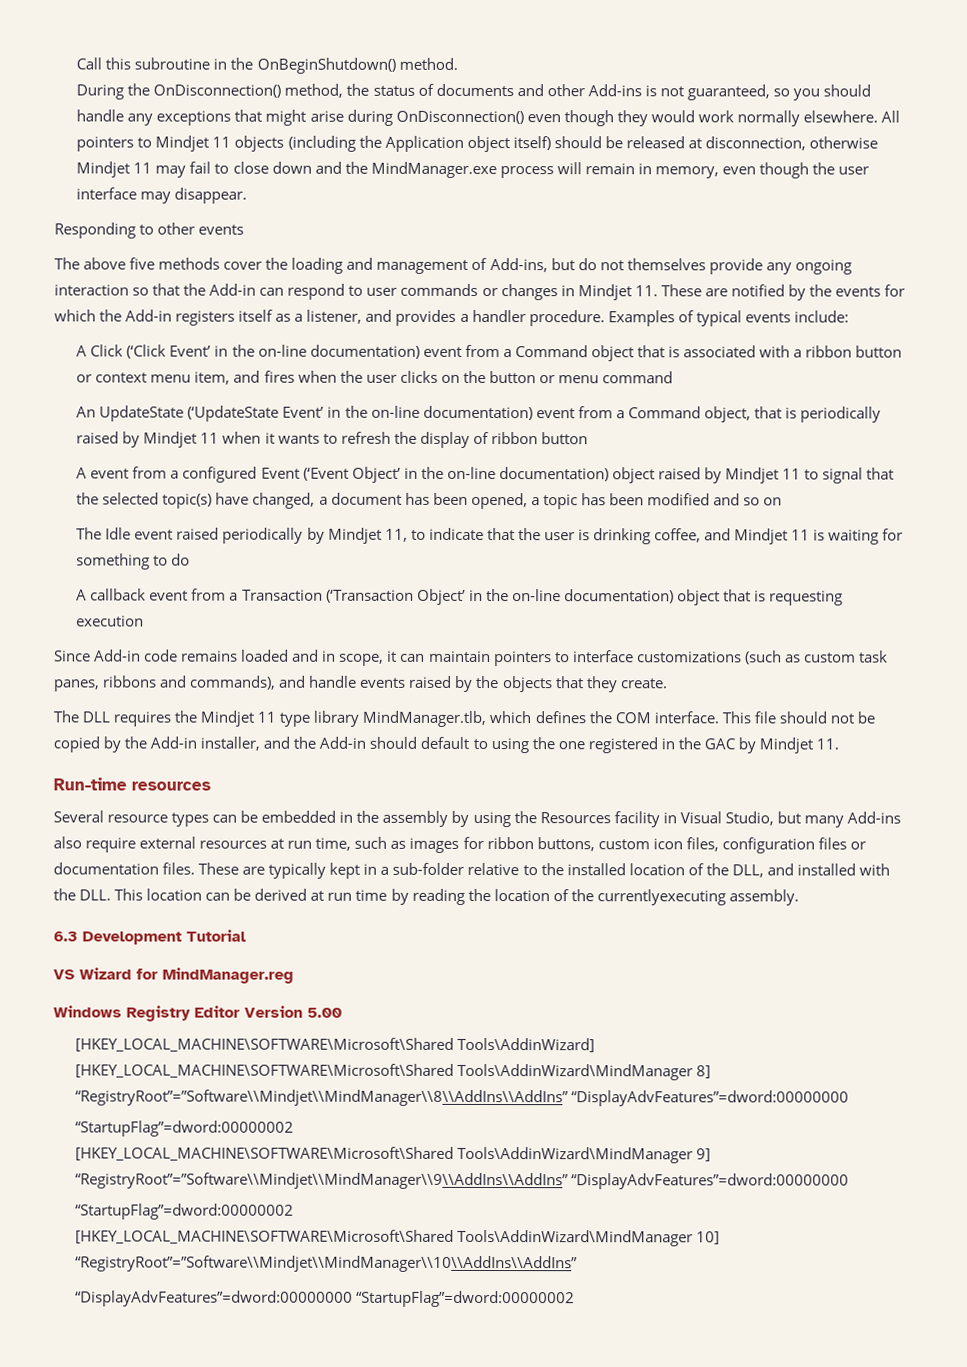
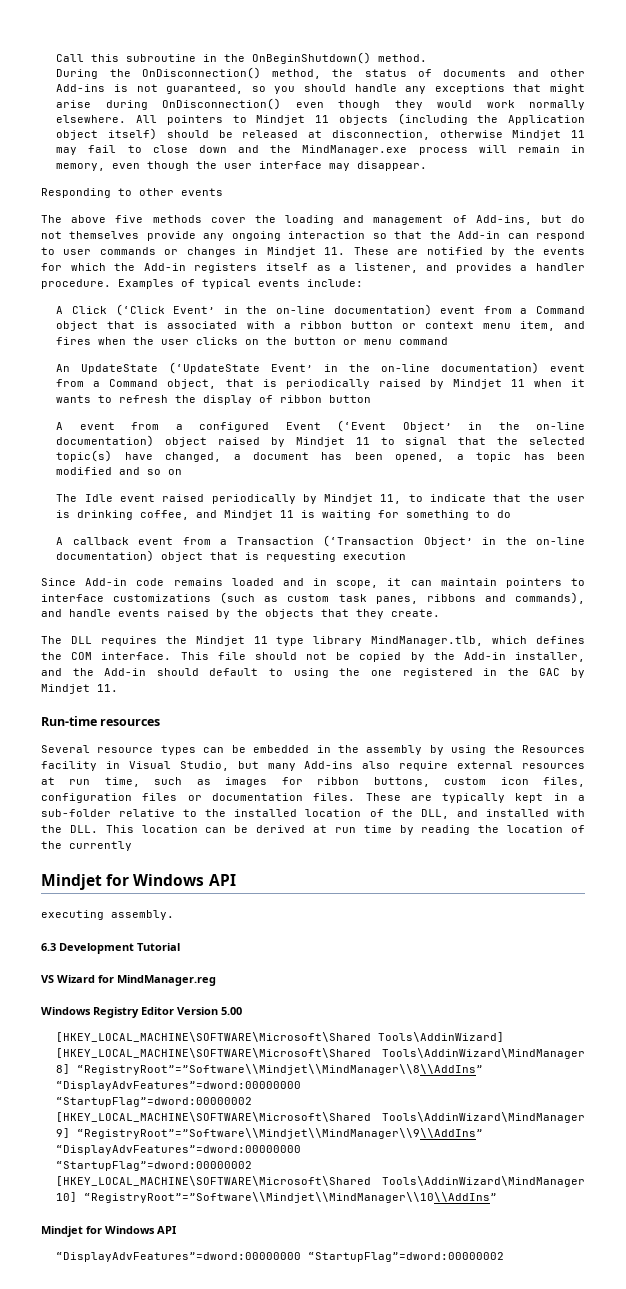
- These are typically kept in a sub-folder relative to the installed location of the DLL, and installed with the DLL. This location can be derived at run time by reading the location of the currentlyexecuting assembly.
+ These are typically kept in a sub-folder relative to the installed location of the DLL, and installed with the DLL. This location can be derived at run time by reading the location of the currently
+ Mindjet for Windows API
+ executing assembly.
- [HKEY_LOCAL_MACHINE\SOFTWARE\Microsoft\Shared Tools\AddinWizard] [HKEY_LOCAL_MACHINE\SOFTWARE\Microsoft\Shared Tools\AddinWizard\MindManager 8] “RegistryRoot”=”Software\\Mindjet\\MindManager\\8\\AddIns\\AddIns” “DisplayAdvFeatures”=dword:00000000
+ [HKEY_LOCAL_MACHINE\SOFTWARE\Microsoft\Shared Tools\AddinWizard] [HKEY_LOCAL_MACHINE\SOFTWARE\Microsoft\Shared Tools\AddinWizard\MindManager 8] “RegistryRoot”=”Software\\Mindjet\\MindManager\\8\\AddIns” “DisplayAdvFeatures”=dword:00000000
- [HKEY_LOCAL_MACHINE\SOFTWARE\Microsoft\Shared Tools\AddinWizard\MindManager 9] “RegistryRoot”=”Software\\Mindjet\\MindManager\\9\\AddIns\\AddIns” “DisplayAdvFeatures”=dword:00000000
+ [HKEY_LOCAL_MACHINE\SOFTWARE\Microsoft\Shared Tools\AddinWizard\MindManager 9] “RegistryRoot”=”Software\\Mindjet\\MindManager\\9\\AddIns” “DisplayAdvFeatures”=dword:00000000
- [HKEY_LOCAL_MACHINE\SOFTWARE\Microsoft\Shared Tools\AddinWizard\MindManager 10] “RegistryRoot”=”Software\\Mindjet\\MindManager\\10\\AddIns\\AddIns”
+ [HKEY_LOCAL_MACHINE\SOFTWARE\Microsoft\Shared Tools\AddinWizard\MindManager 10] “RegistryRoot”=”Software\\Mindjet\\MindManager\\10\\AddIns”
+ Mindjet for Windows API

